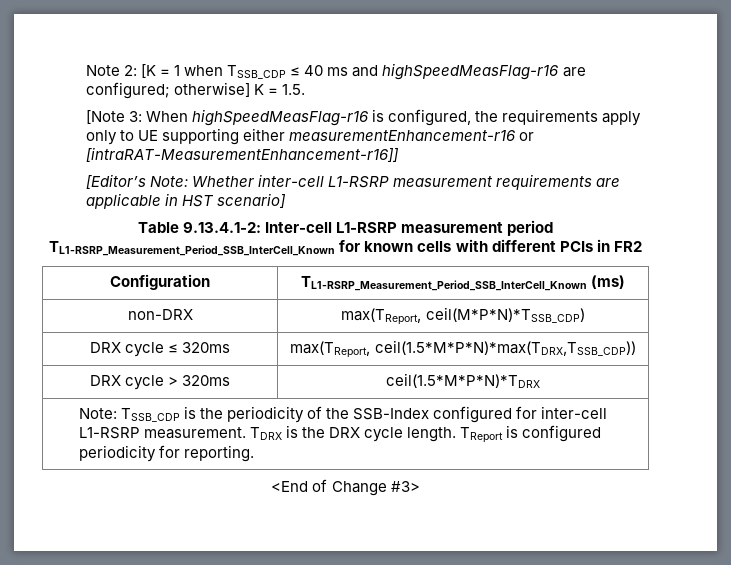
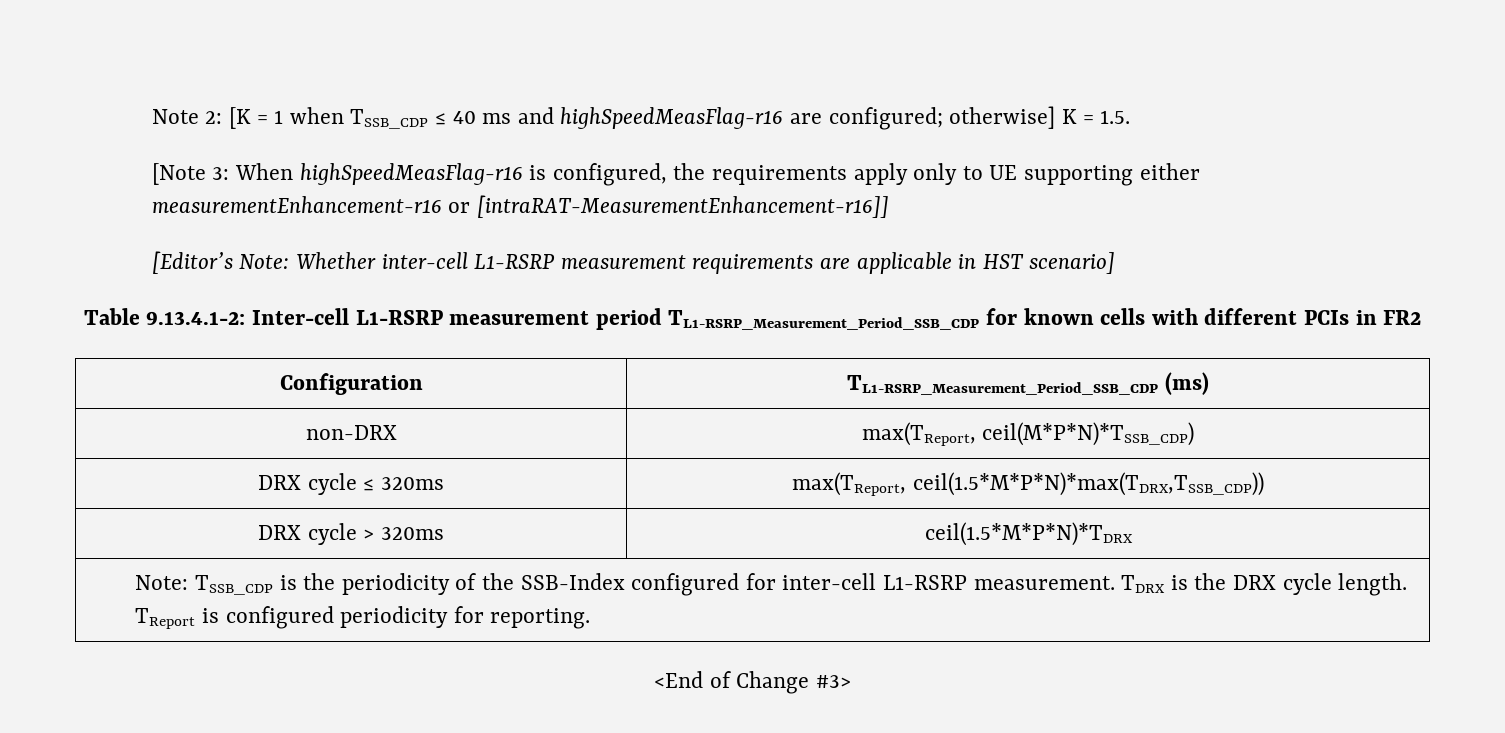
- Table 9.13.4.1-2: Inter-cell L1-RSRP measurement period TL1-RSRP_Measurement_Period_SSB_InterCell_Known for known cells with different PCIs in FR2
+ Table 9.13.4.1-2: Inter-cell L1-RSRP measurement period TL1-RSRP_Measurement_Period_SSB_CDP for known cells with different PCIs in FR2
- Configuration | TL1-RSRP_Measurement_Period_SSB_InterCell_Known (ms)
+ Configuration | TL1-RSRP_Measurement_Period_SSB_CDP (ms)

